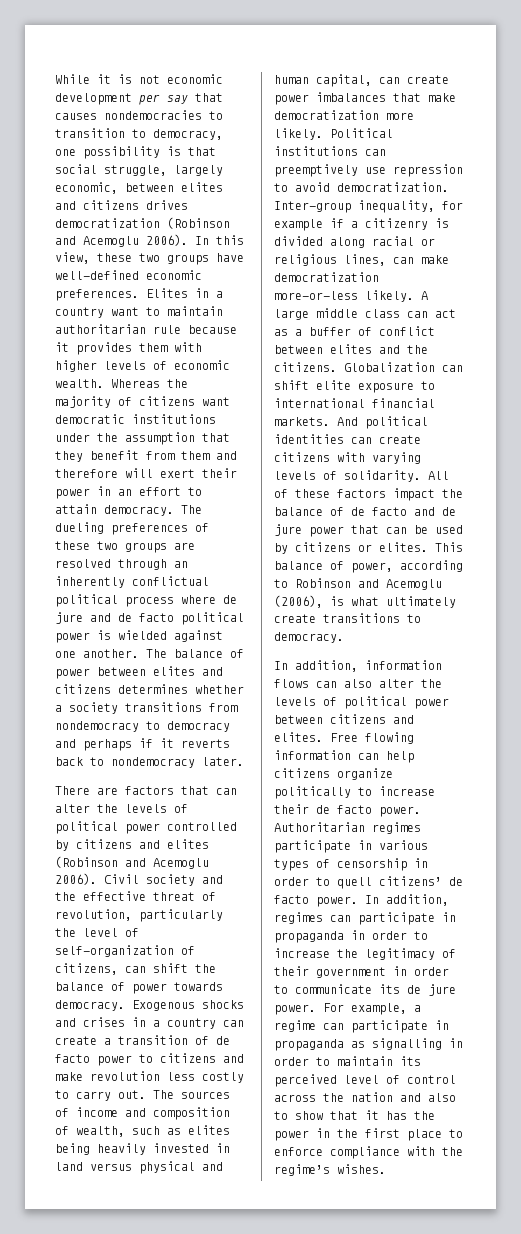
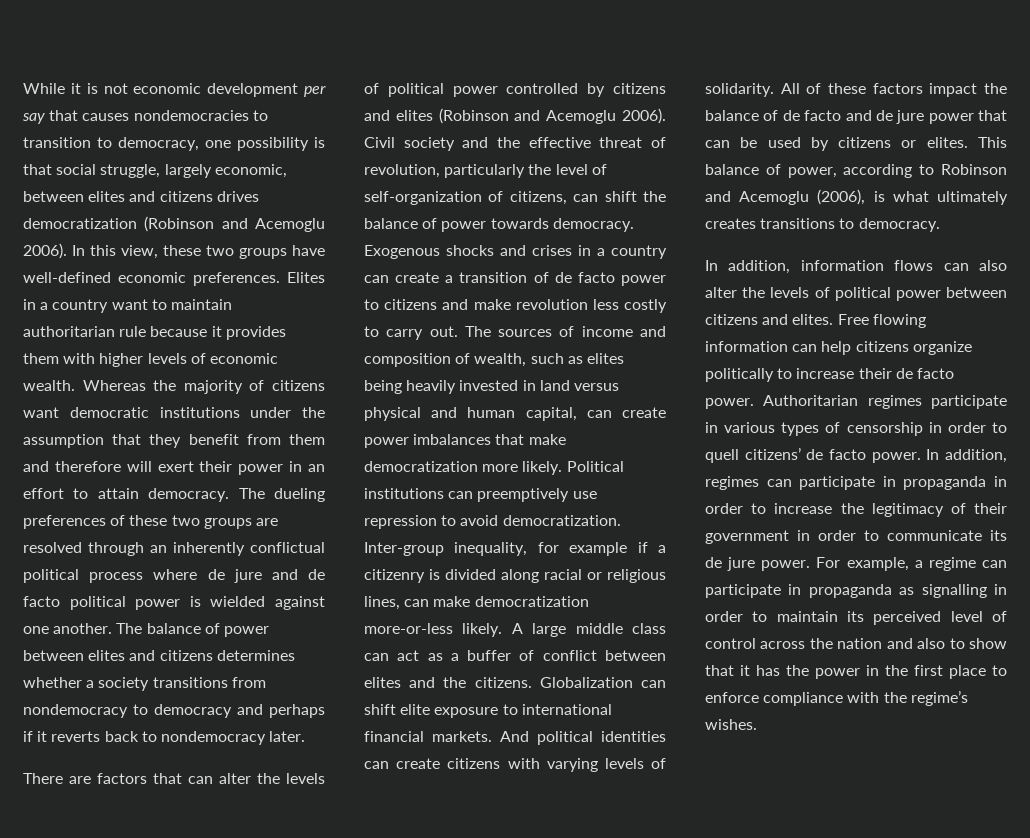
- This balance of power, according to Robinson and Acemoglu (2006), is what ultimately create transitions to democracy.
+ This balance of power, according to Robinson and Acemoglu (2006), is what ultimately creates transitions to democracy.

